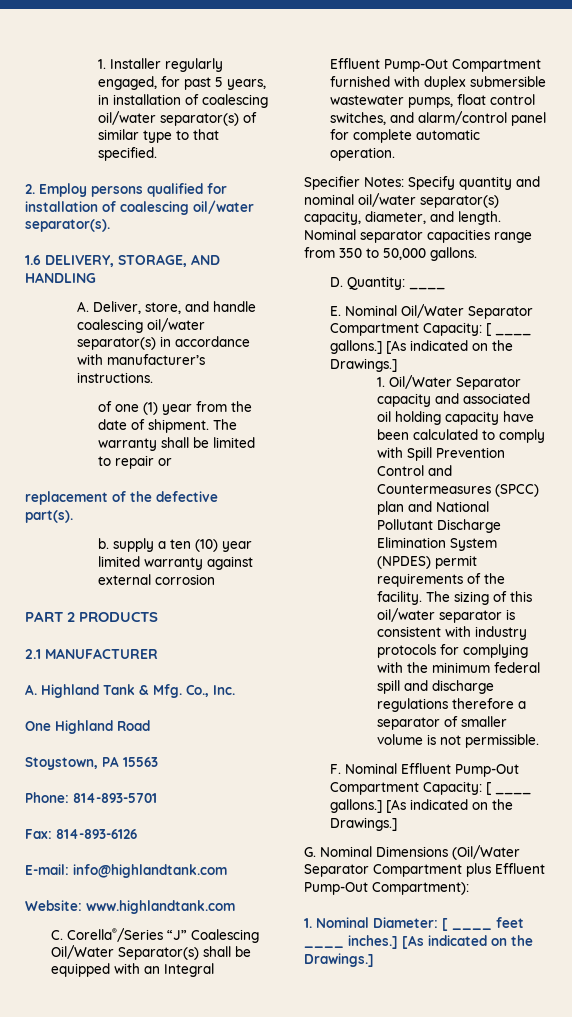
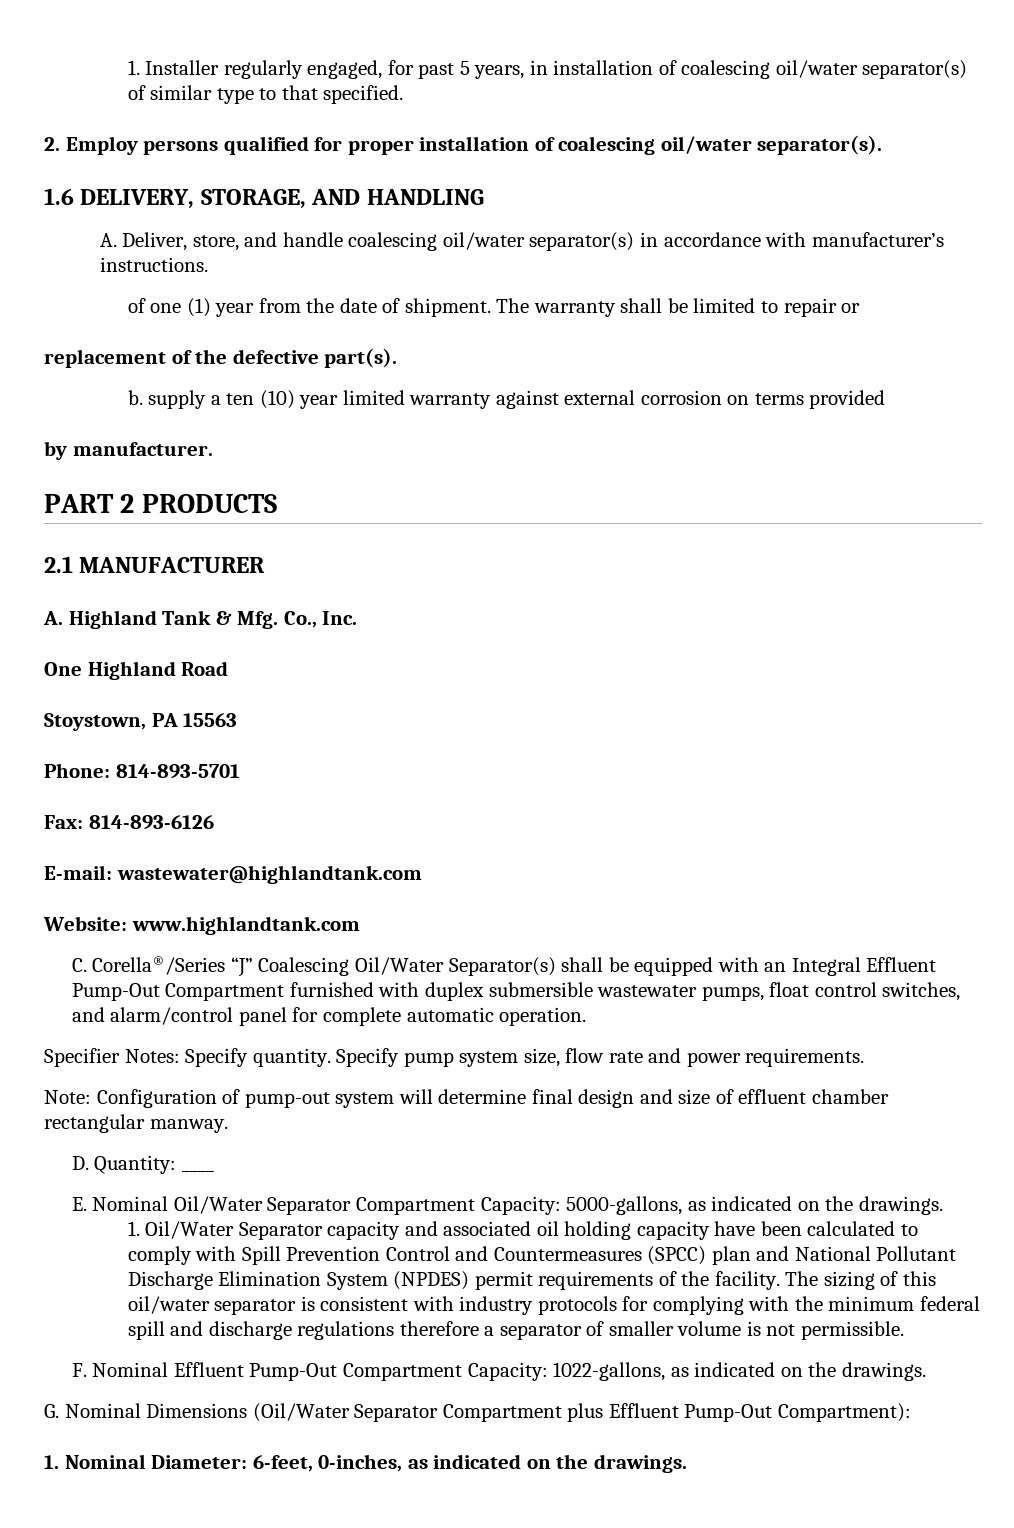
- 2. Employ persons qualified for installation of coalescing oil/water separator(s).
+ 2. Employ persons qualified for proper installation of coalescing oil/water separator(s).
- b. supply a ten (10) year limited warranty against external corrosion
+ b. supply a ten (10) year limited warranty against external corrosion on terms provided
+ by manufacturer.
- E-mail: info@highlandtank.com
+ E-mail: wastewater@highlandtank.com
- Specifier Notes: Specify quantity and nominal oil/water separator(s) capacity, diameter, and length. Nominal separator capacities range from 350 to 50,000 gallons.
+ Specifier Notes: Specify quantity. Specify pump system size, flow rate and power requirements.
+ Note: Configuration of pump-out system will determine final design and size of effluent chamber rectangular manway.
- E. Nominal Oil/Water Separator Compartment Capacity: [ ____ gallons.] [As indicated on the Drawings.]
+ E. Nominal Oil/Water Separator Compartment Capacity: 5000-gallons, as indicated on the drawings.
- F. Nominal Effluent Pump-Out Compartment Capacity: [ ____ gallons.] [As indicated on the Drawings.]
+ F. Nominal Effluent Pump-Out Compartment Capacity: 1022-gallons, as indicated on the drawings.
- 1. Nominal Diameter: [ ____ feet ____ inches.] [As indicated on the Drawings.]
+ 1. Nominal Diameter: 6-feet, 0-inches, as indicated on the drawings.

